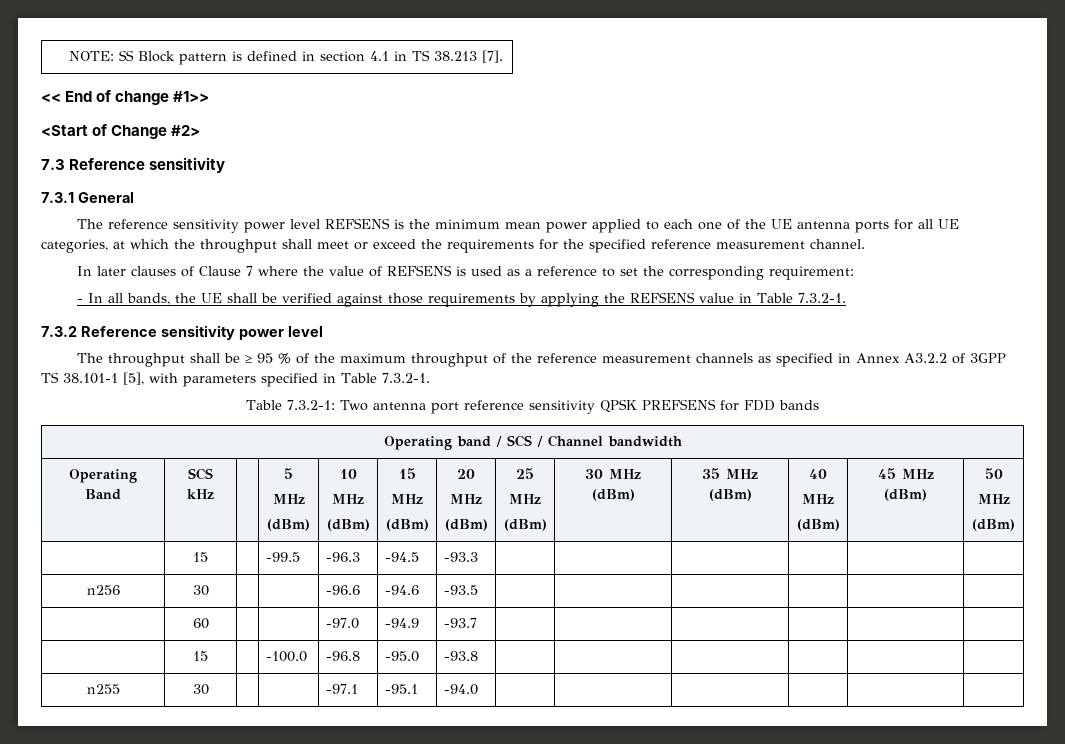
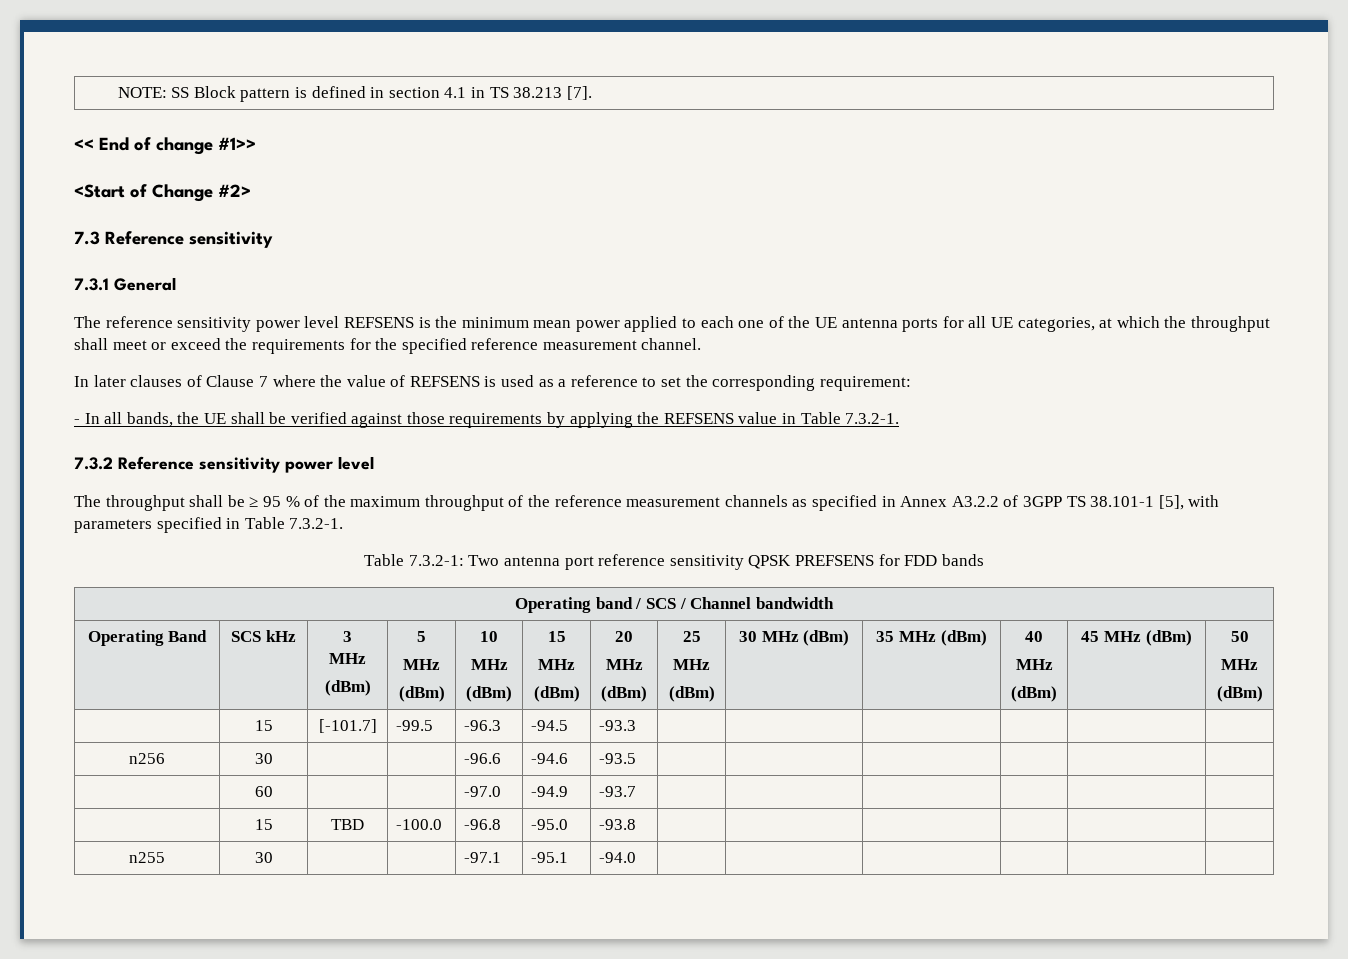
- Operating Band | SCS kHz | | 5
+ Operating Band | SCS kHz | 3
+ MHz
+ (dBm) | 5
- | 15 | | -99.5 | -96.3 | -94.5 | -93.3 | | | | | |
+ | 15 | [-101.7] | -99.5 | -96.3 | -94.5 | -93.3 | | | | | |
- | 15 | | -100.0 | -96.8 | -95.0 | -93.8 | | | | | |
+ | 15 | TBD | -100.0 | -96.8 | -95.0 | -93.8 | | | | | |

